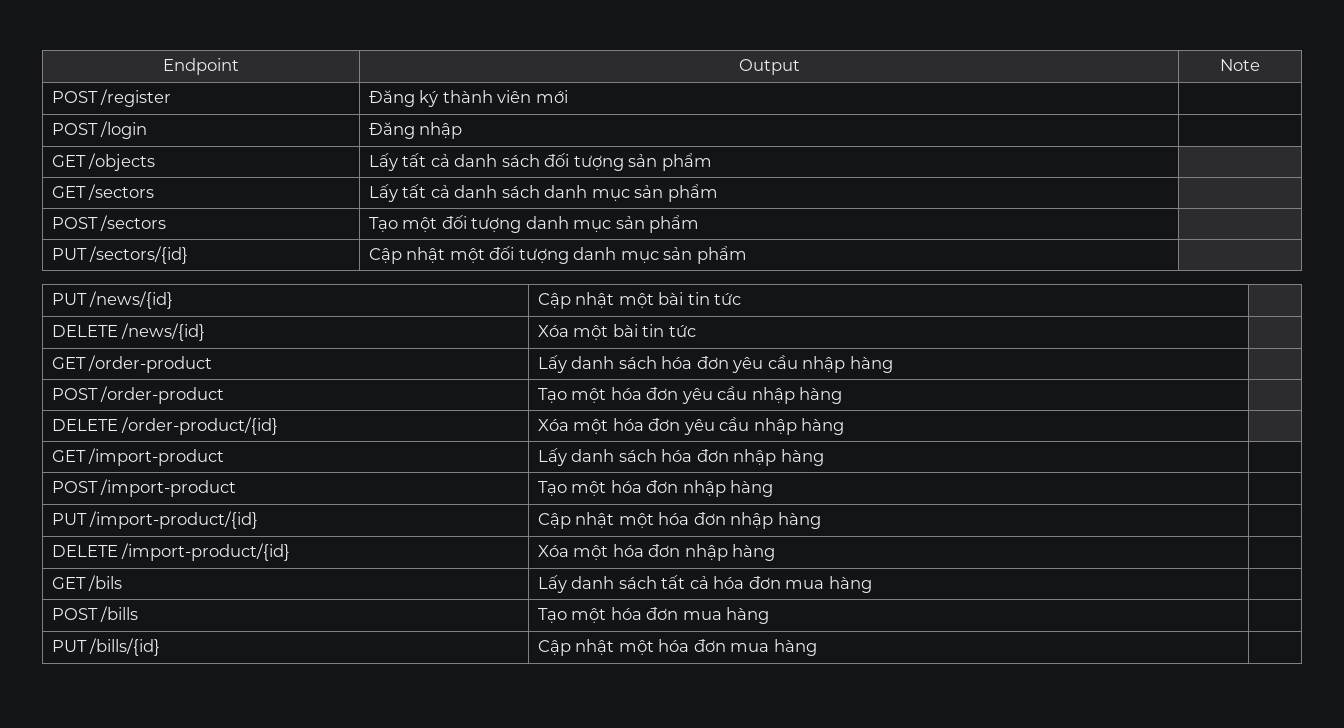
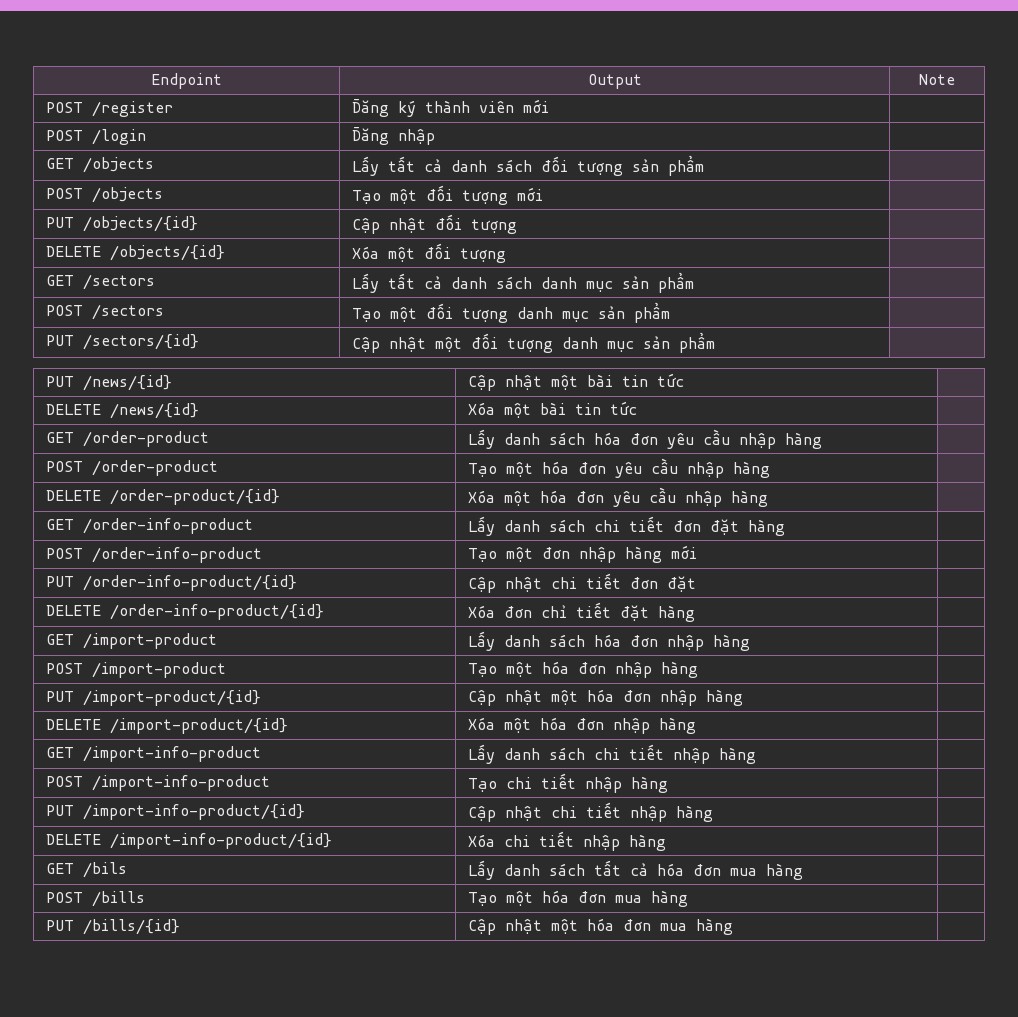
+ POST /objects | Tạo một đối tượng mới |
+ PUT /objects/{id} | Cập nhật đối tượng |
+ DELETE /objects/{id} | Xóa một đối tượng |
+ GET /order-info-product | Lấy danh sách chi tiết đơn đặt hàng |
+ POST /order-info-product | Tạo một đơn nhập hàng mới |
+ PUT /order-info-product/{id} | Cập nhật chi tiết đơn đặt |
+ DELETE /order-info-product/{id} | Xóa đơn chỉ tiết đặt hàng |
+ GET /import-info-product | Lấy danh sách chi tiết nhập hàng |
+ POST /import-info-product | Tạo chi tiết nhập hàng |
+ PUT /import-info-product/{id} | Cập nhật chi tiết nhập hàng |
+ DELETE /import-info-product/{id} | Xóa chi tiết nhập hàng |

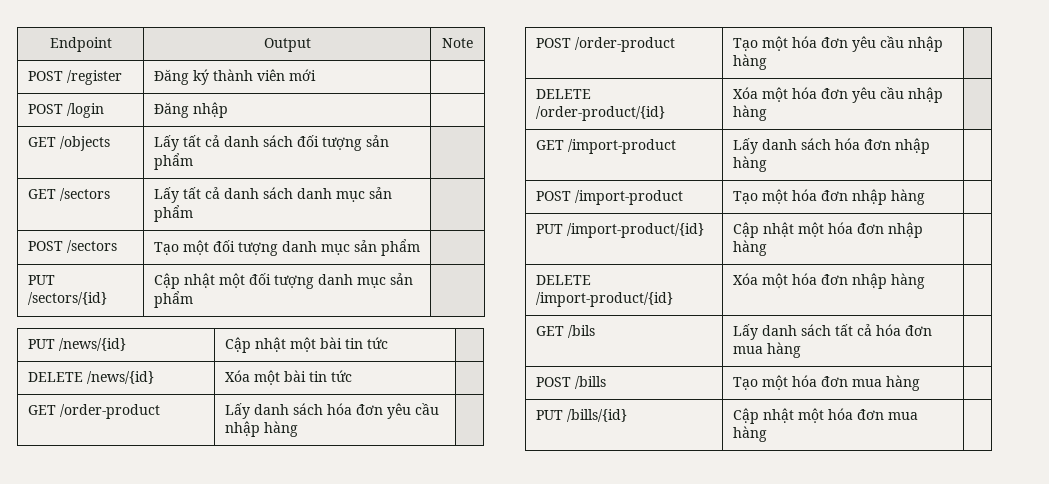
- POST /objects | Tạo một đối tượng mới |
- PUT /objects/{id} | Cập nhật đối tượng |
- DELETE /objects/{id} | Xóa một đối tượng |
- GET /order-info-product | Lấy danh sách chi tiết đơn đặt hàng |
- POST /order-info-product | Tạo một đơn nhập hàng mới |
- PUT /order-info-product/{id} | Cập nhật chi tiết đơn đặt |
- DELETE /order-info-product/{id} | Xóa đơn chỉ tiết đặt hàng |
- GET /import-info-product | Lấy danh sách chi tiết nhập hàng |
- POST /import-info-product | Tạo chi tiết nhập hàng |
- PUT /import-info-product/{id} | Cập nhật chi tiết nhập hàng |
- DELETE /import-info-product/{id} | Xóa chi tiết nhập hàng |

